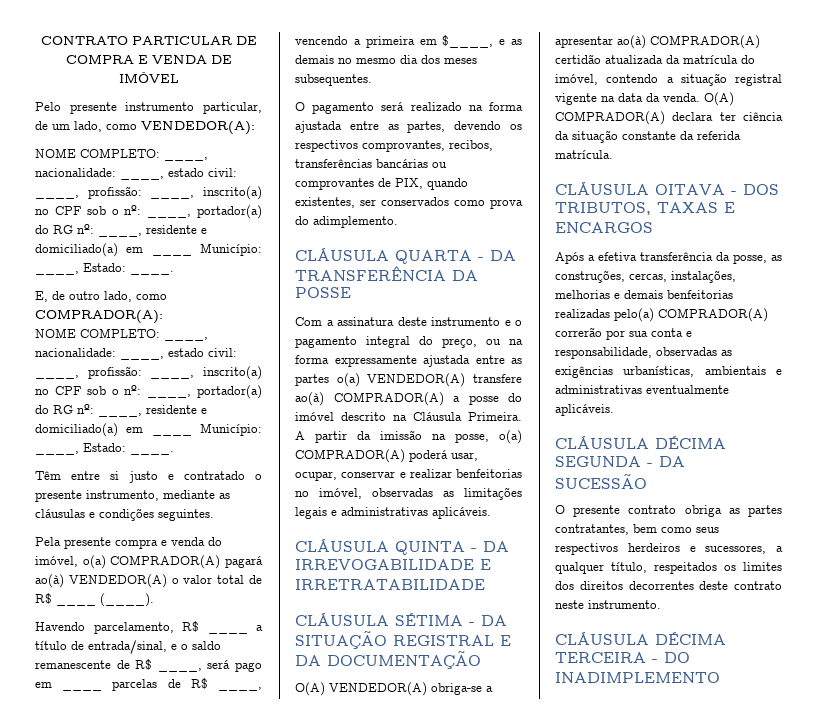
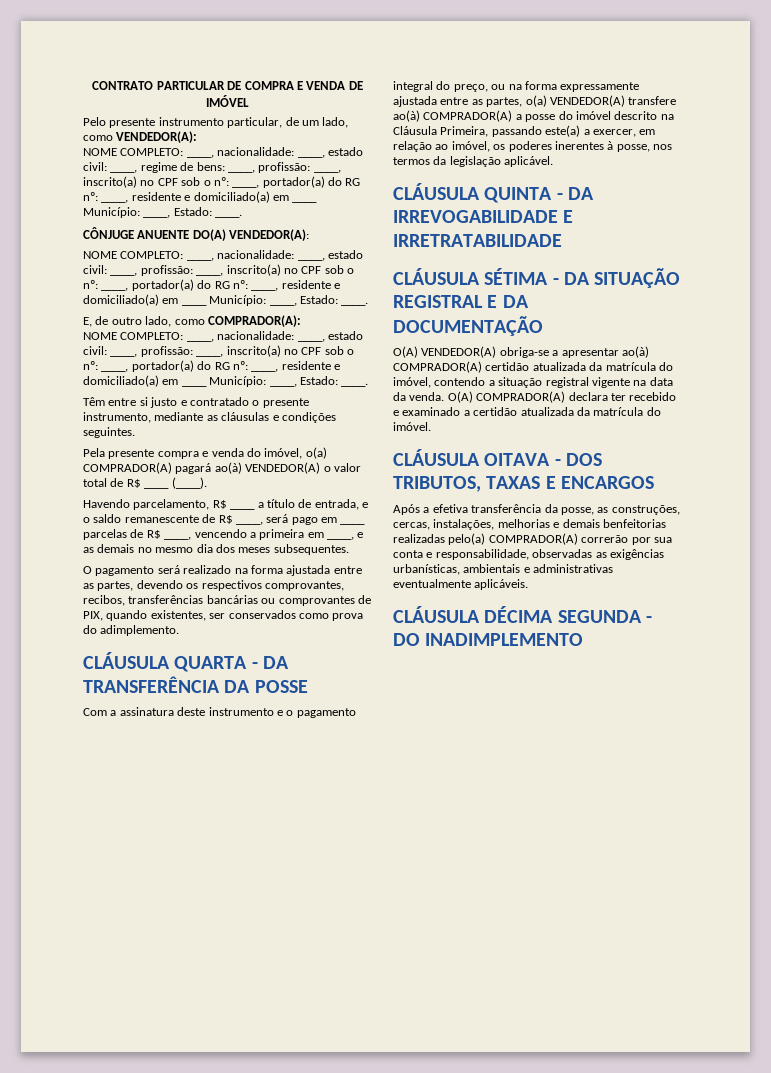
+ NOME COMPLETO: ____, nacionalidade: ____, estado civil: ____, regime de bens: ____, profissão: ____, inscrito(a) no CPF sob o nº: ____, portador(a) do RG nº: ____, residente e domiciliado(a) em ____ Município: ____, Estado: ____.
+ CÔNJUGE ANUENTE DO(A) VENDEDOR(A):
- Havendo parcelamento, R$ ____ a título de entrada/sinal, e o saldo remanescente de R$ ____, será pago em ____ parcelas de R$ ____, vencendo a primeira em $____, e as demais no mesmo dia dos meses subsequentes.
+ Havendo parcelamento, R$ ____ a título de entrada, e o saldo remanescente de R$ ____, será pago em ____ parcelas de R$ ____, vencendo a primeira em ____, e as demais no mesmo dia dos meses subsequentes.
- Com a assinatura deste instrumento e o pagamento integral do preço, ou na forma expressamente ajustada entre as partes o(a) VENDEDOR(A) transfere ao(à) COMPRADOR(A) a posse do imóvel descrito na Cláusula Primeira. A partir da imissão na posse, o(a) COMPRADOR(A) poderá usar, ocupar, conservar e realizar benfeitorias no imóvel, observadas as limitações legais e administrativas aplicáveis.
+ Com a assinatura deste instrumento e o pagamento integral do preço, ou na forma expressamente ajustada entre as partes, o(a) VENDEDOR(A) transfere ao(à) COMPRADOR(A) a posse do imóvel descrito na Cláusula Primeira, passando este(a) a exercer, em relação ao imóvel, os poderes inerentes à posse, nos termos da legislação aplicável.
- O(A) COMPRADOR(A) declara ter ciência da situação constante da referida matrícula.
+ O(A) COMPRADOR(A) declara ter recebido e examinado a certidão atualizada da matrícula do imóvel.
- CLÁUSULA DÉCIMA SEGUNDA - DA SUCESSÃO
- O presente contrato obriga as partes contratantes, bem como seus respectivos herdeiros e sucessores, a qualquer título, respeitados os limites dos direitos decorrentes deste contrato neste instrumento.
- CLÁUSULA DÉCIMA TERCEIRA - DO INADIMPLEMENTO
+ CLÁUSULA DÉCIMA SEGUNDA - DO INADIMPLEMENTO

